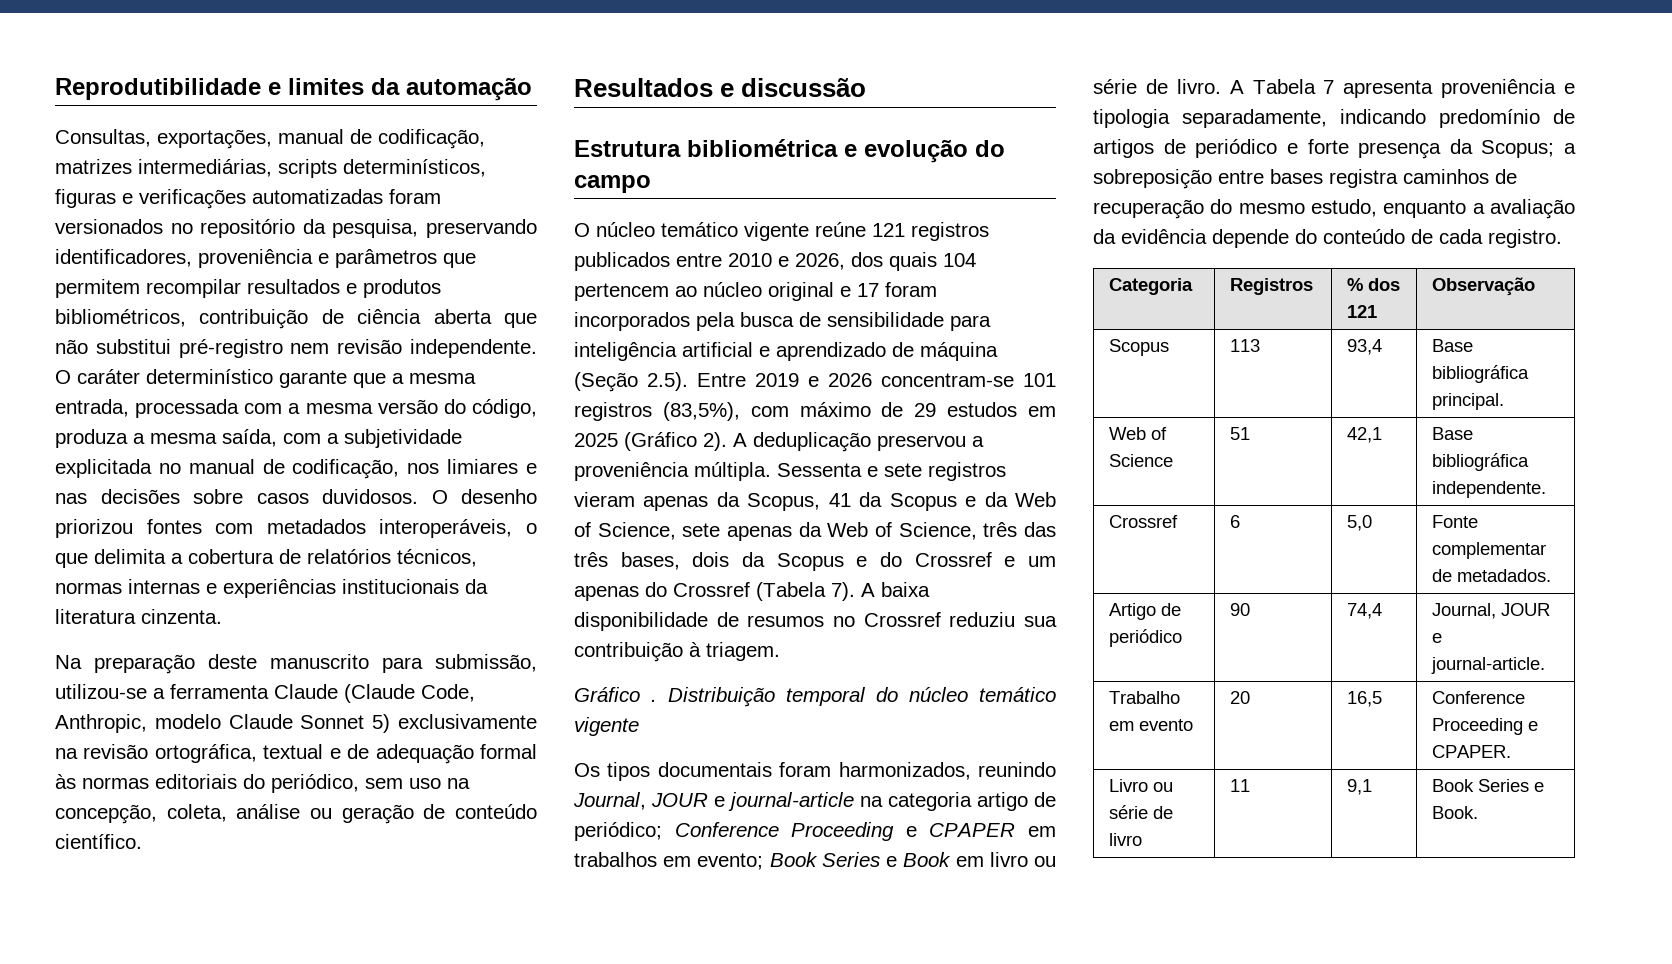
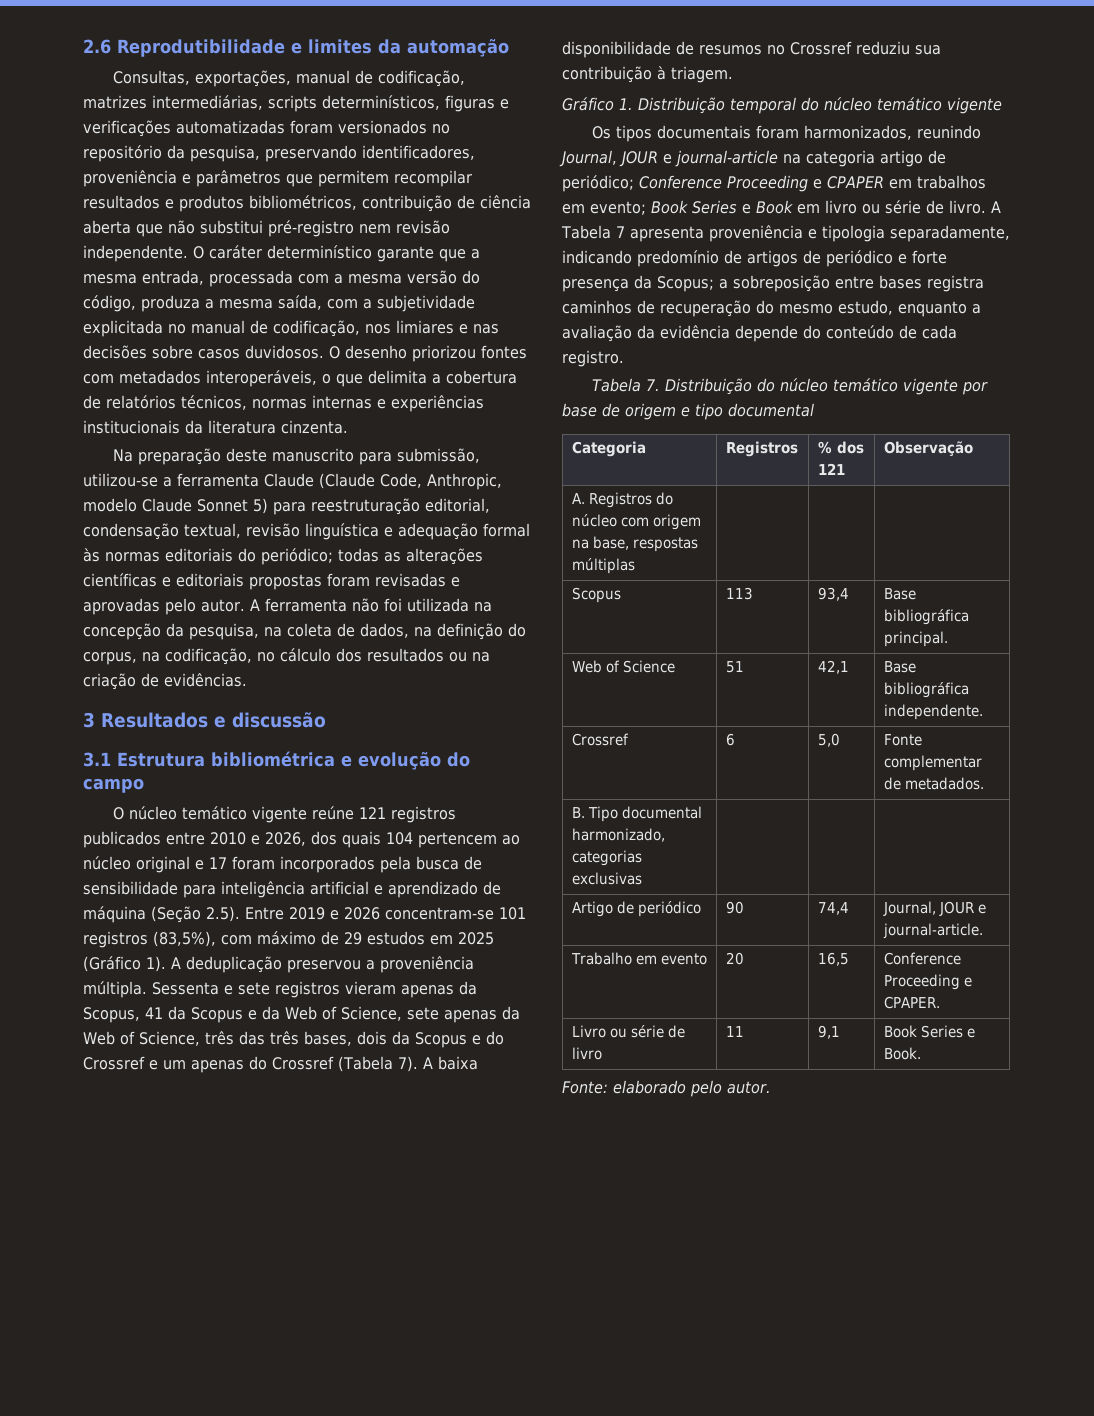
- Reprodutibilidade e limites da automação
+ 2.6 Reprodutibilidade e limites da automação
- Na preparação deste manuscrito para submissão, utilizou-se a ferramenta Claude (Claude Code, Anthropic, modelo Claude Sonnet 5) exclusivamente na revisão ortográfica, textual e de adequação formal às normas editoriais do periódico, sem uso na concepção, coleta, análise ou geração de conteúdo científico.
- Resultados e discussão
+ Na preparação deste manuscrito para submissão, utilizou-se a ferramenta Claude (Claude Code, Anthropic, modelo Claude Sonnet 5) para reestruturação editorial, condensação textual, revisão linguística e adequação formal às normas editoriais do periódico; todas as alterações científicas e editoriais propostas foram revisadas e aprovadas pelo autor. A ferramenta não foi utilizada na concepção da pesquisa, na coleta de dados, na definição do corpus, na codificação, no cálculo dos resultados ou na criação de evidências.
+ 3 Resultados e discussão
- Estrutura bibliométrica e evolução do campo
+ 3.1 Estrutura bibliométrica e evolução do campo
- O núcleo temático vigente reúne 121 registros publicados entre 2010 e 2026, dos quais 104 pertencem ao núcleo original e 17 foram incorporados pela busca de sensibilidade para inteligência artificial e aprendizado de máquina (Seção 2.5). Entre 2019 e 2026 concentram-se 101 registros (83,5%), com máximo de 29 estudos em 2025 (Gráfico 2).
+ O núcleo temático vigente reúne 121 registros publicados entre 2010 e 2026, dos quais 104 pertencem ao núcleo original e 17 foram incorporados pela busca de sensibilidade para inteligência artificial e aprendizado de máquina (Seção 2.5). Entre 2019 e 2026 concentram-se 101 registros (83,5%), com máximo de 29 estudos em 2025 (Gráfico 1).
- Gráfico . Distribuição temporal do núcleo temático vigente
+ Gráfico 1. Distribuição temporal do núcleo temático vigente
+ Tabela 7. Distribuição do núcleo temático vigente por base de origem e tipo documental
+ A. Registros do núcleo com origem na base, respostas múltiplas | | |
+ B. Tipo documental harmonizado, categorias exclusivas | | |
+ Fonte: elaborado pelo autor.

